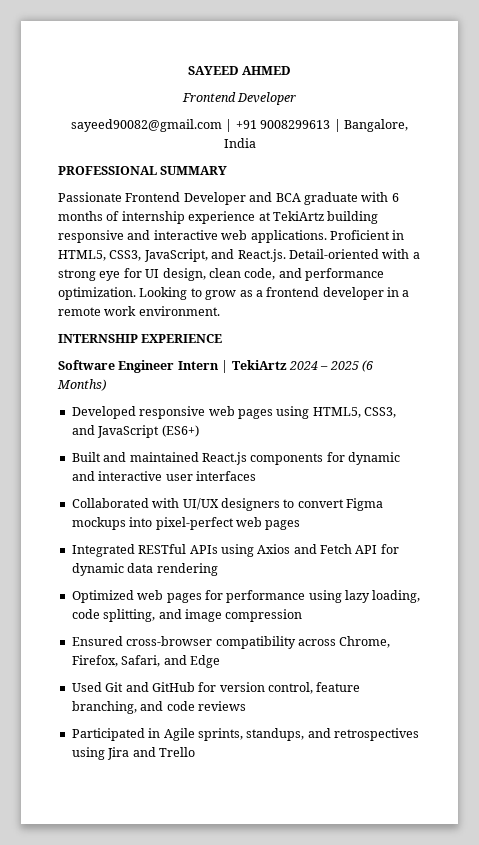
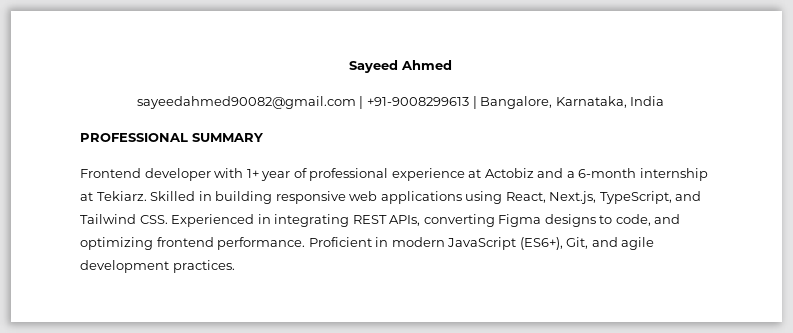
- SAYEED AHMED
- Frontend Developer
- sayeed90082@gmail.com | +91 9008299613 | Bangalore, India
+ Sayeed Ahmed
+ sayeedahmed90082@gmail.com | +91-9008299613 | Bangalore, Karnataka, India
- Passionate Frontend Developer and BCA graduate with 6 months of internship experience at TekiArtz building responsive and interactive web applications. Proficient in HTML5, CSS3, JavaScript, and React.js. Detail-oriented with a strong eye for UI design, clean code, and performance optimization. Looking to grow as a frontend developer in a remote work environment.
- INTERNSHIP EXPERIENCE
- Software Engineer Intern | TekiArtz 2024 – 2025 (6 Months)
- Developed responsive web pages using HTML5, CSS3, and JavaScript (ES6+)
- Built and maintained React.js components for dynamic and interactive user interfaces
- Collaborated with UI/UX designers to convert Figma mockups into pixel-perfect web pages
- Integrated RESTful APIs using Axios and Fetch API for dynamic data rendering
- Optimized web pages for performance using lazy loading, code splitting, and image compression
- Ensured cross-browser compatibility across Chrome, Firefox, Safari, and Edge
- Used Git and GitHub for version control, feature branching, and code reviews
- Participated in Agile sprints, standups, and retrospectives using Jira and Trello
+ Frontend developer with 1+ year of professional experience at Actobiz and a 6-month internship at Tekiarz. Skilled in building responsive web applications using React, Next.js, TypeScript, and Tailwind CSS. Experienced in integrating REST APIs, converting Figma designs to code, and optimizing frontend performance. Proficient in modern JavaScript (ES6+), Git, and agile development practices.

